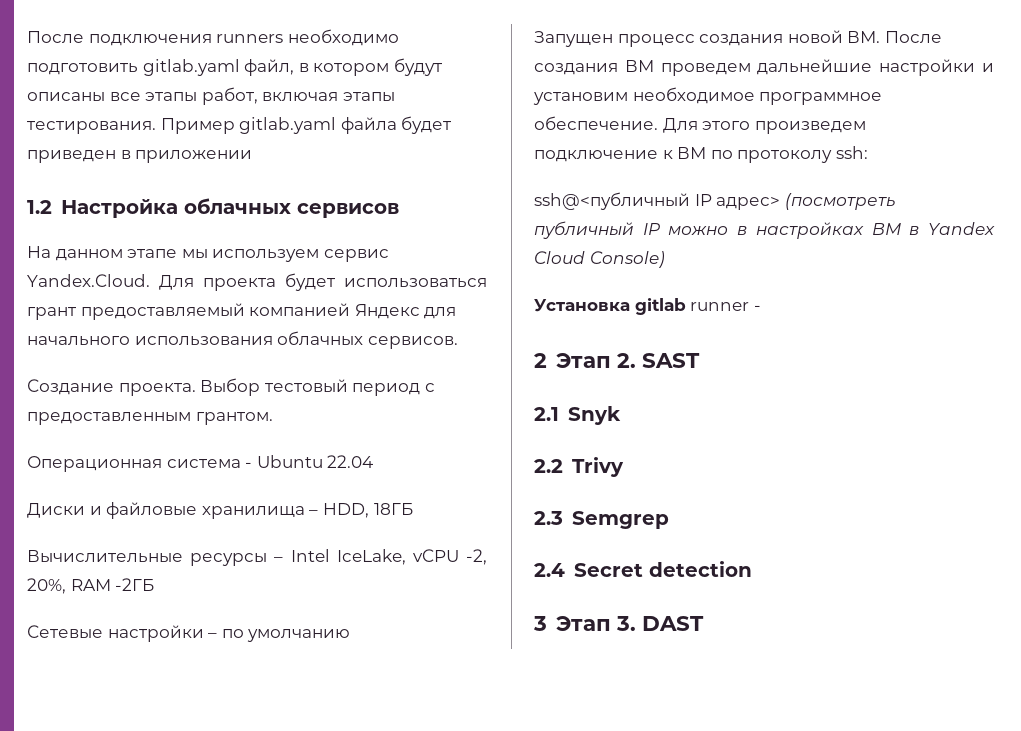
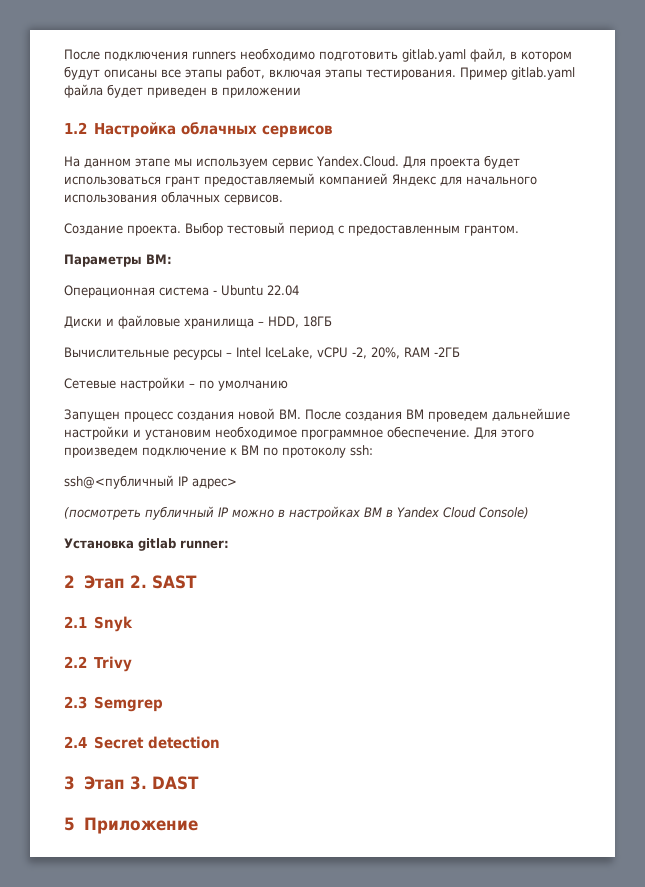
+ Параметры ВМ:
- ssh@<публичный IP адрес> (посмотреть публичный IP можно в настройках ВМ в Yandex Cloud Console)
+ ssh@<публичный IP адрес>
+ (посмотреть публичный IP можно в настройках ВМ в Yandex Cloud Console)
- Установка gitlab runner -
+ Установка gitlab runner:
+ 5 Приложение

